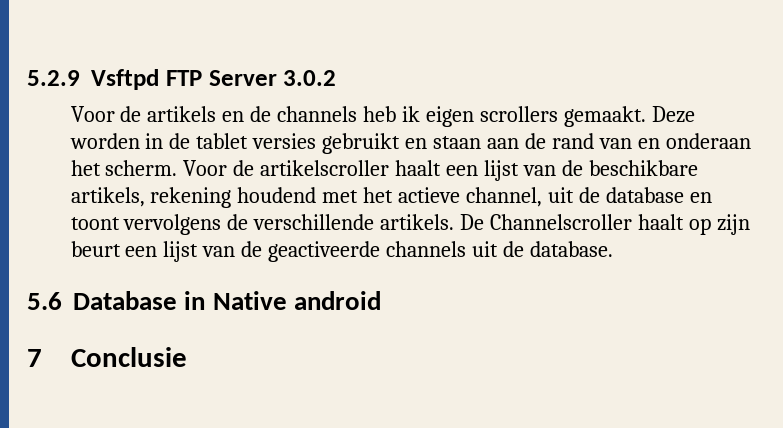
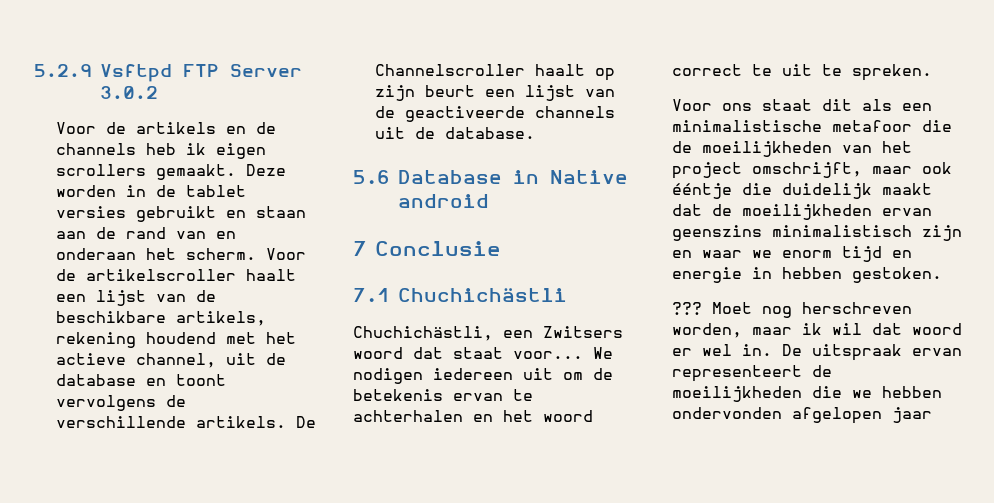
+ 7.1 Chuchichästli
+ Chuchichästli, een Zwitsers woord dat staat voor... We nodigen iedereen uit om de betekenis ervan te achterhalen en het woord correct te uit te spreken.
+ Voor ons staat dit als een minimalistische metafoor die de moeilijkheden van het project omschrijft, maar ook ééntje die duidelijk maakt dat de moeilijkheden ervan geenszins minimalistisch zijn en waar we enorm tijd en energie in hebben gestoken.
+ ??? Moet nog herschreven worden, maar ik wil dat woord er wel in. De uitspraak ervan representeert de moeilijkheden die we hebben ondervonden afgelopen jaar

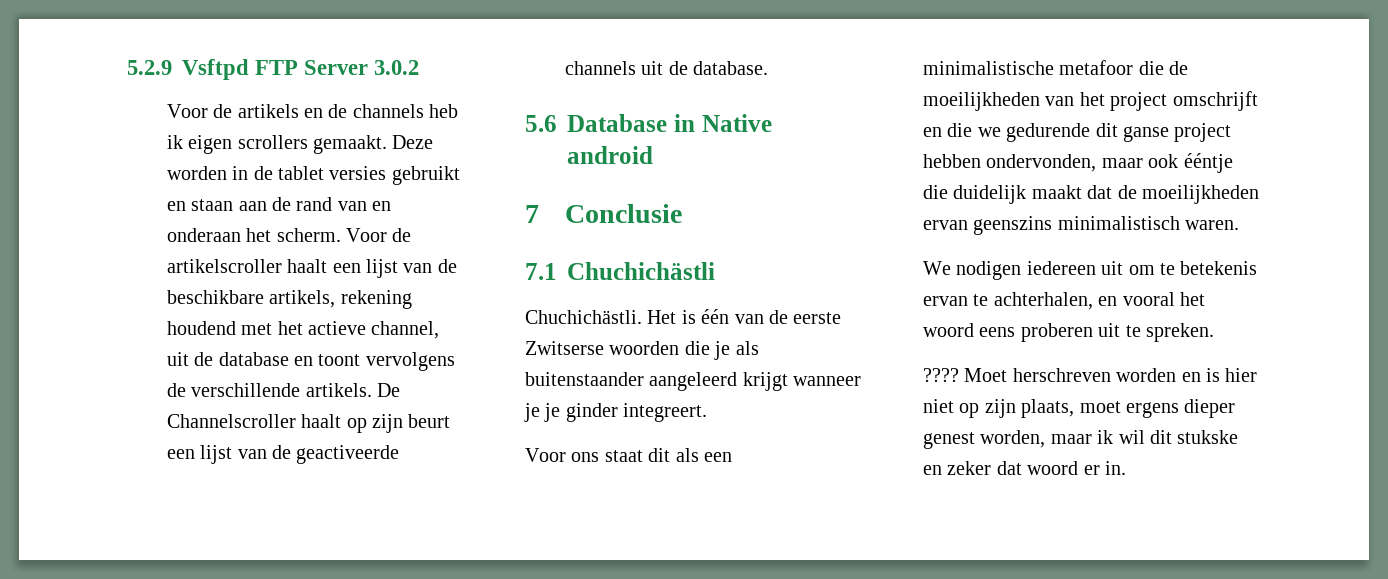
- Chuchichästli, een Zwitsers woord dat staat voor... We nodigen iedereen uit om de betekenis ervan te achterhalen en het woord correct te uit te spreken.
+ Chuchichästli. Het is één van de eerste Zwitserse woorden die je als buitenstaander aangeleerd krijgt wanneer je je ginder integreert.
- Voor ons staat dit als een minimalistische metafoor die de moeilijkheden van het project omschrijft, maar ook ééntje die duidelijk maakt dat de moeilijkheden ervan geenszins minimalistisch zijn en waar we enorm tijd en energie in hebben gestoken.
- ??? Moet nog herschreven worden, maar ik wil dat woord er wel in. De uitspraak ervan representeert de moeilijkheden die we hebben ondervonden afgelopen jaar
+ Voor ons staat dit als een minimalistische metafoor die de moeilijkheden van het project omschrijft en die we gedurende dit ganse project hebben ondervonden, maar ook ééntje die duidelijk maakt dat de moeilijkheden ervan geenszins minimalistisch waren.
+ We nodigen iedereen uit om te betekenis ervan te achterhalen, en vooral het woord eens proberen uit te spreken.
+ ???? Moet herschreven worden en is hier niet op zijn plaats, moet ergens dieper genest worden, maar ik wil dit stukske en zeker dat woord er in.

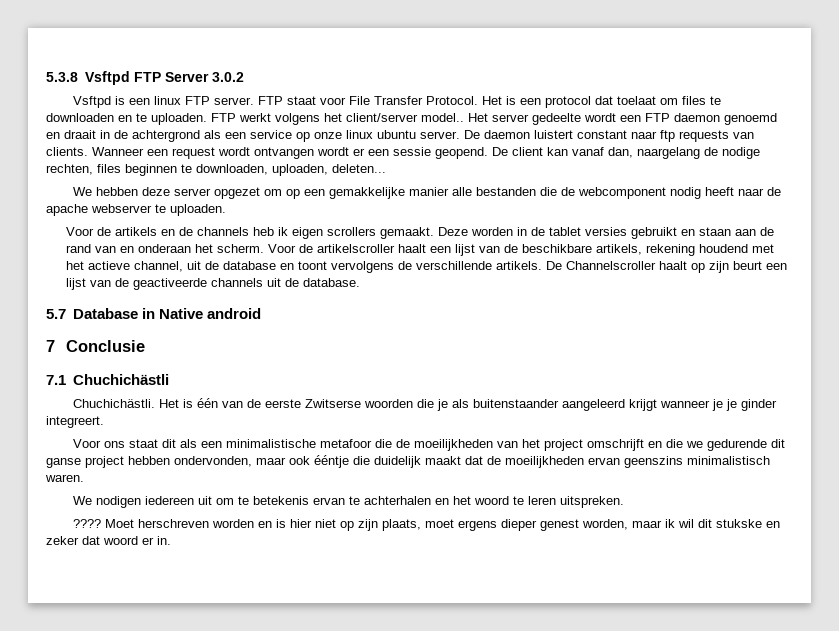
- 5.2.9 Vsftpd FTP Server 3.0.2
+ 5.3.8 Vsftpd FTP Server 3.0.2
+ Vsftpd is een linux FTP server. FTP staat voor File Transfer Protocol. Het is een protocol dat toelaat om files te downloaden en te uploaden. FTP werkt volgens het client/server model.. Het server gedeelte wordt een FTP daemon genoemd en draait in de achtergrond als een service op onze linux ubuntu server. De daemon luistert constant naar ftp requests van clients. Wanneer een request wordt ontvangen wordt er een sessie geopend. De client kan vanaf dan, naargelang de nodige rechten, files beginnen te downloaden, uploaden, deleten...
+ We hebben deze server opgezet om op een gemakkelijke manier alle bestanden die de webcomponent nodig heeft naar de apache webserver te uploaden.
- 5.6 Database in Native android
+ 5.7 Database in Native android
- We nodigen iedereen uit om te betekenis ervan te achterhalen, en vooral het woord eens proberen uit te spreken.
+ We nodigen iedereen uit om te betekenis ervan te achterhalen en het woord te leren uitspreken.

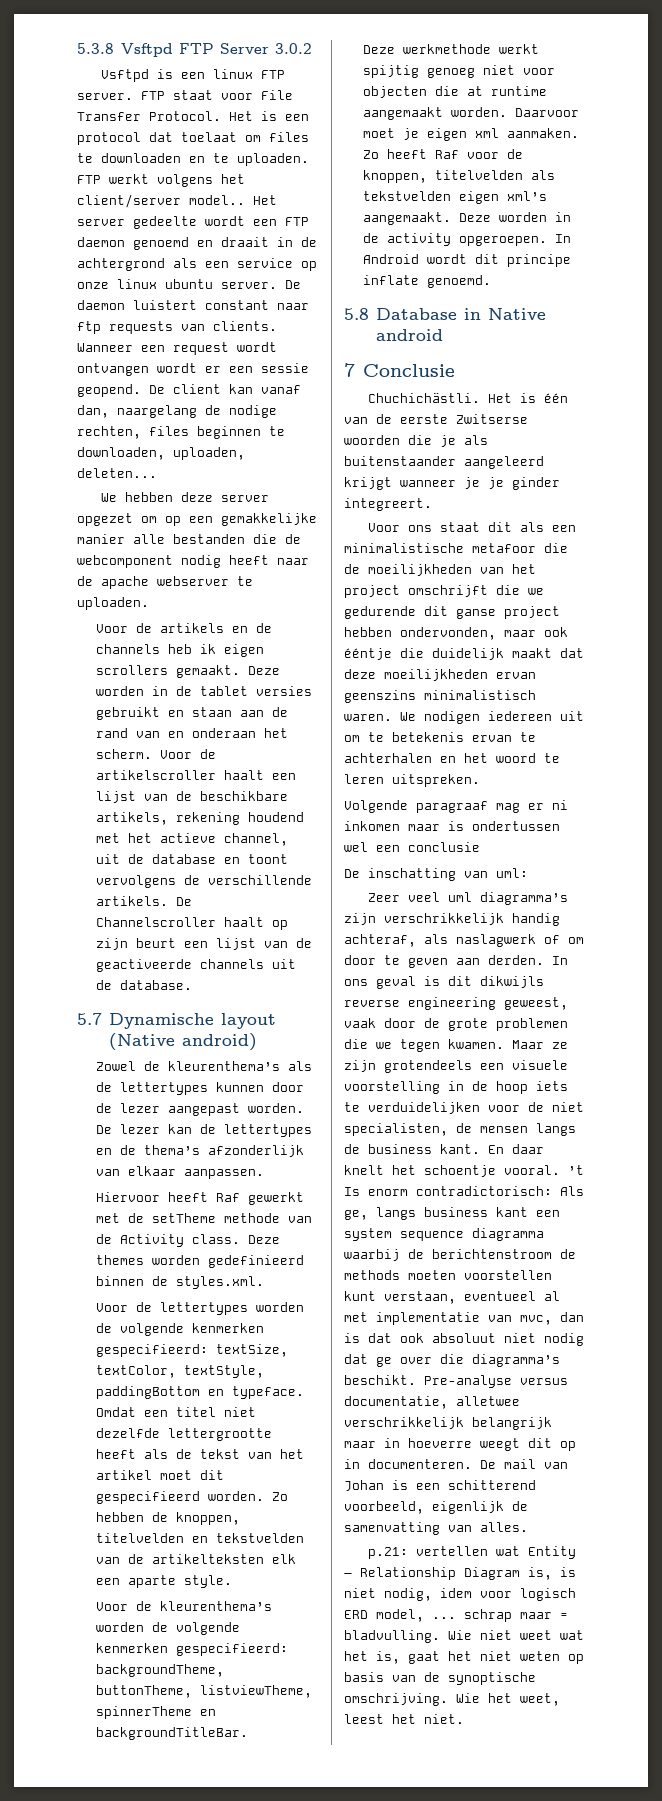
- 5.7 Database in Native android
+ 5.7 Dynamische layout (Native android)
+ Zowel de kleurenthema’s als de lettertypes kunnen door de lezer aangepast worden. De lezer kan de lettertypes en de thema’s afzonderlijk van elkaar aanpassen.
+ Hiervoor heeft Raf gewerkt met de setTheme methode van de Activity class. Deze themes worden gedefinieerd binnen de styles.xml.
+ Voor de lettertypes worden de volgende kenmerken gespecifieerd: textSize, textColor, textStyle, paddingBottom en typeface. Omdat een titel niet dezelfde lettergrootte heeft als de tekst van het artikel moet dit gespecifieerd worden. Zo hebben de knoppen, titelvelden en tekstvelden van de artikelteksten elk een aparte style.
+ Voor de kleurenthema’s worden de volgende kenmerken gespecifieerd: backgroundTheme, buttonTheme, listviewTheme, spinnerTheme en backgroundTitleBar.
+ Deze werkmethode werkt spijtig genoeg niet voor objecten die at runtime aangemaakt worden. Daarvoor moet je eigen xml aanmaken. Zo heeft Raf voor de knoppen, titelvelden als tekstvelden eigen xml’s aangemaakt. Deze worden in de activity opgeroepen. In Android wordt dit principe inflate genoemd.
+ 5.8 Database in Native android
- 7.1 Chuchichästli
- Voor ons staat dit als een minimalistische metafoor die de moeilijkheden van het project omschrijft en die we gedurende dit ganse project hebben ondervonden, maar ook ééntje die duidelijk maakt dat de moeilijkheden ervan geenszins minimalistisch waren.
- We nodigen iedereen uit om te betekenis ervan te achterhalen en het woord te leren uitspreken.
+ Voor ons staat dit als een minimalistische metafoor die de moeilijkheden van het project omschrijft die we gedurende dit ganse project hebben ondervonden, maar ook ééntje die duidelijk maakt dat deze moeilijkheden ervan geenszins minimalistisch waren. We nodigen iedereen uit om te betekenis ervan te achterhalen en het woord te leren uitspreken.
- ???? Moet herschreven worden en is hier niet op zijn plaats, moet ergens dieper genest worden, maar ik wil dit stukske en zeker dat woord er in.
+ Volgende paragraaf mag er ni inkomen maar is ondertussen wel een conclusie
+ De inschatting van uml:
+ Zeer veel uml diagramma’s zijn verschrikkelijk handig achteraf, als naslagwerk of om door te geven aan derden. In ons geval is dit dikwijls reverse engineering geweest, vaak door de grote problemen die we tegen kwamen. Maar ze zijn grotendeels een visuele voorstelling in de hoop iets te verduidelijken voor de niet specialisten, de mensen langs de business kant. En daar knelt het schoentje vooral. ’t Is enorm contradictorisch: Als ge, langs business kant een system sequence diagramma waarbij de berichtenstroom de methods moeten voorstellen kunt verstaan, eventueel al met implementatie van mvc, dan is dat ook absoluut niet nodig dat ge over die diagramma’s beschikt. Pre-analyse versus documentatie, alletwee verschrikkelijk belangrijk maar in hoeverre weegt dit op in documenteren. De mail van Johan is een schitterend voorbeeld, eigenlijk de samenvatting van alles.
+ p.21: vertellen wat Entity – Relationship Diagram is, is niet nodig, idem voor logisch ERD model, ... schrap maar = bladvulling. Wie niet weet wat het is, gaat het niet weten op basis van de synoptische omschrijving. Wie het weet, leest het niet.

